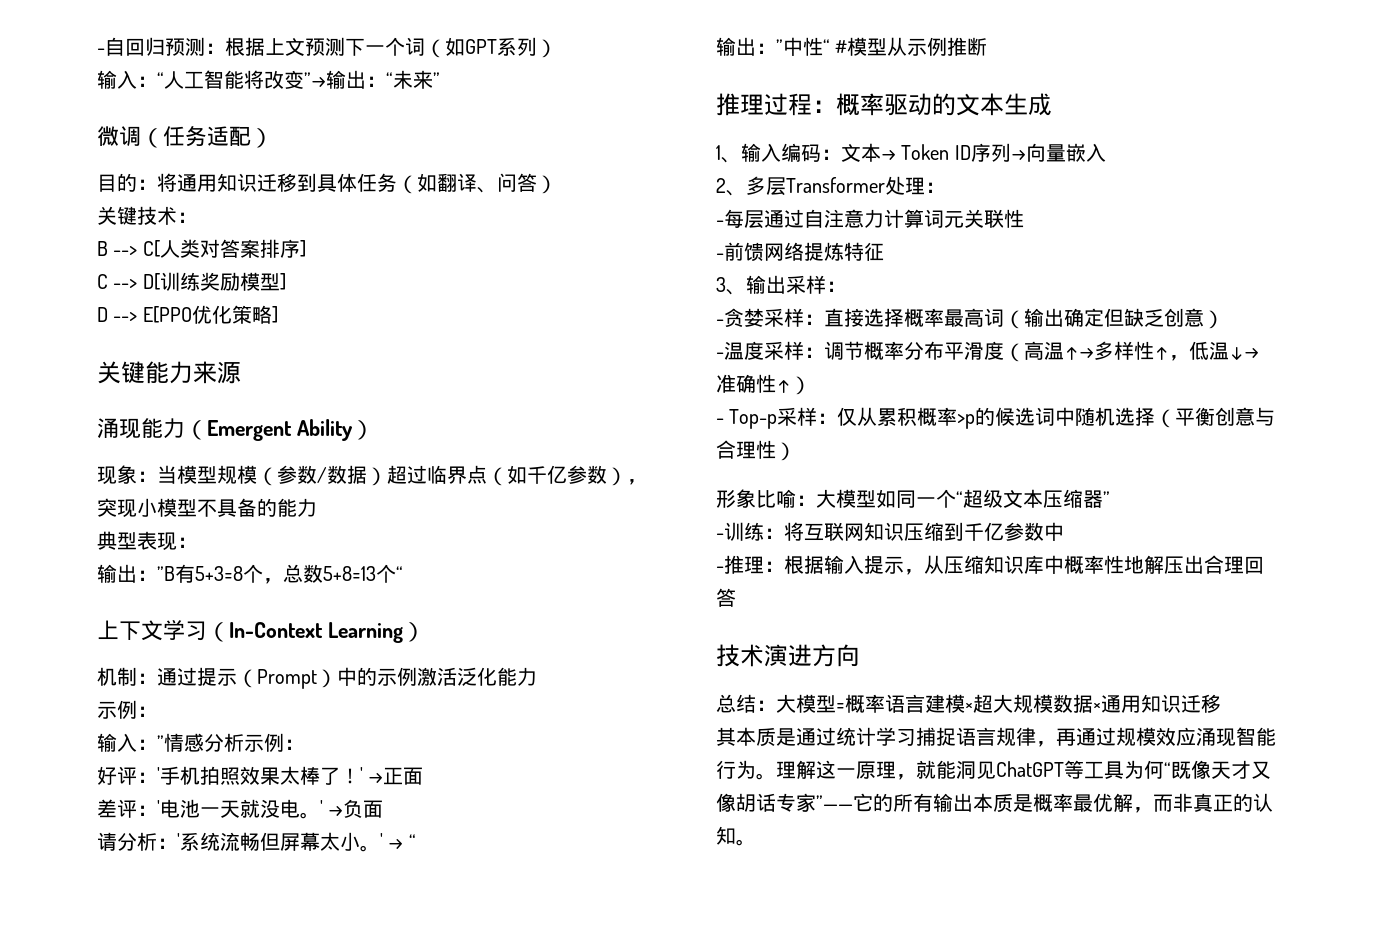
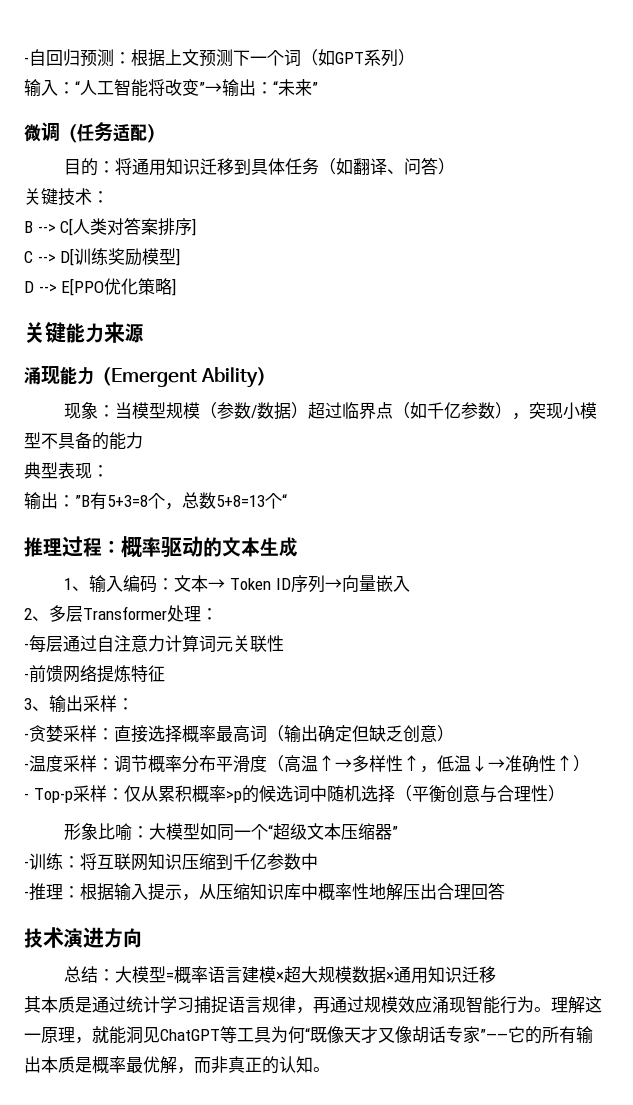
- 上下文学习（In-Context Learning）
- 机制：通过提示（Prompt）中的示例激活泛化能力
- 示例：
- 输入：”情感分析示例：
- 好评：'手机拍照效果太棒了！' →正面
- 差评：'电池一天就没电。' →负面
- 请分析：'系统流畅但屏幕太小。' → “
- 输出：”中性“ #模型从示例推断

